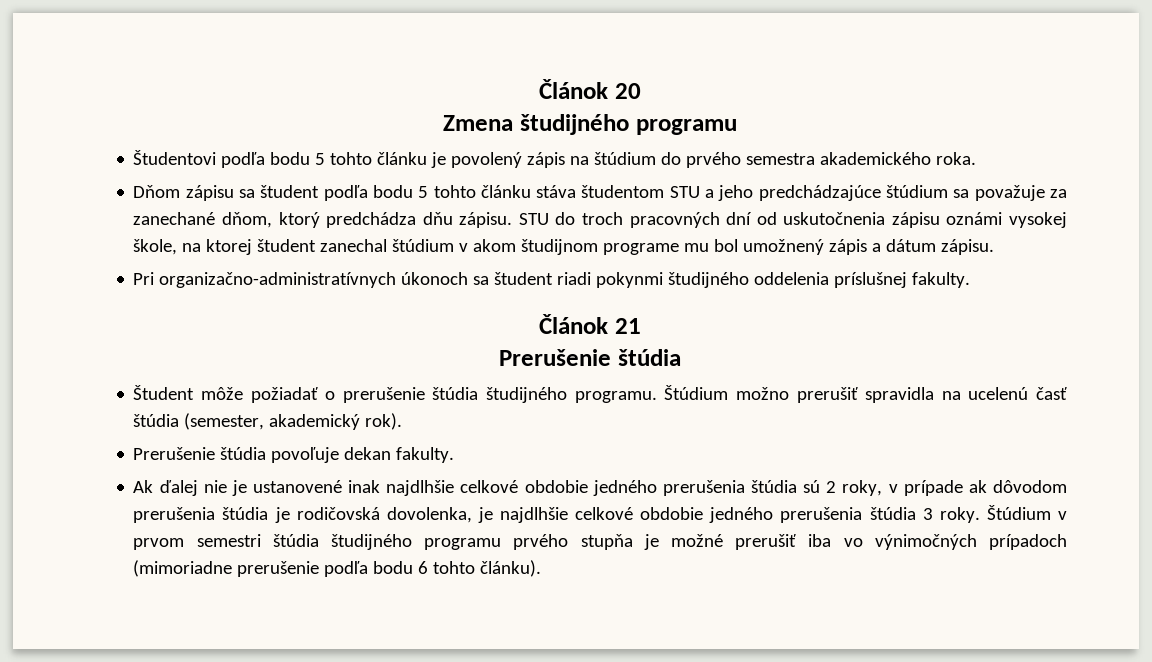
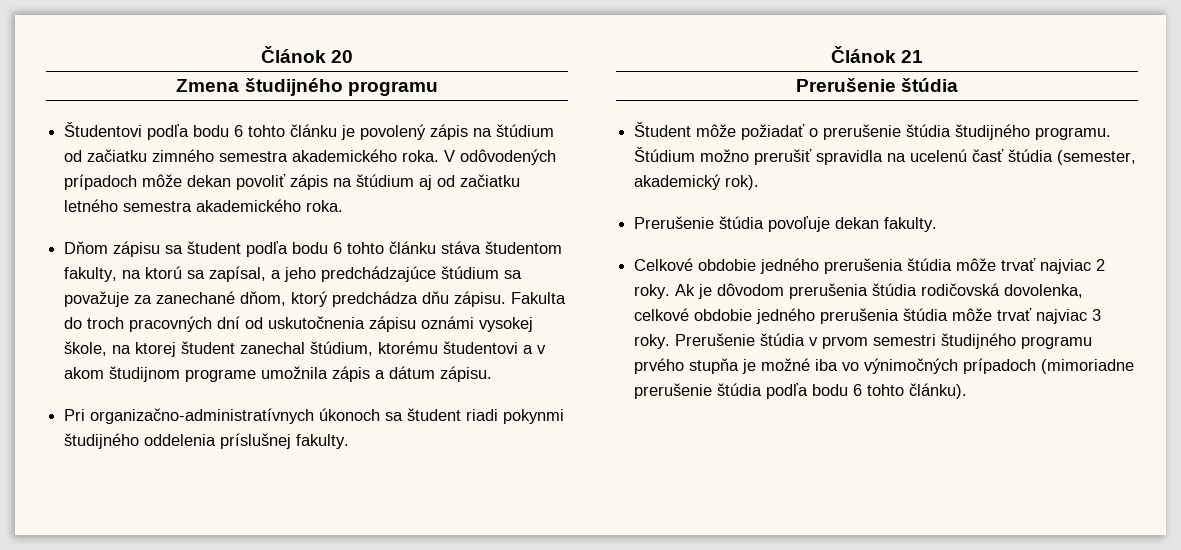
- Študentovi podľa bodu 5 tohto článku je povolený zápis na štúdium do prvého semestra akademického roka.
+ Študentovi podľa bodu 6 tohto článku je povolený zápis na štúdium od začiatku zimného semestra akademického roka. V odôvodených prípadoch môže dekan povoliť zápis na štúdium aj od začiatku letného semestra akademického roka.
- Dňom zápisu sa študent podľa bodu 5 tohto článku stáva študentom STU a jeho predchádzajúce štúdium sa považuje za zanechané dňom, ktorý predchádza dňu zápisu.
+ Dňom zápisu sa študent podľa bodu 6 tohto článku stáva študentom fakulty, na ktorú sa zapísal, a jeho predchádzajúce štúdium sa považuje za zanechané dňom, ktorý predchádza dňu zápisu.
- STU do troch pracovných dní od uskutočnenia zápisu oznámi vysokej škole, na ktorej študent zanechal štúdium v akom študijnom programe mu bol umožnený zápis a dátum zápisu.
+ Fakulta do troch pracovných dní od uskutočnenia zápisu oznámi vysokej škole, na ktorej študent zanechal štúdium, ktorému študentovi a v akom študijnom programe umožnila zápis a dátum zápisu.
- Ak ďalej nie je ustanovené inak najdlhšie celkové obdobie jedného prerušenia štúdia sú 2 roky, v prípade ak dôvodom prerušenia štúdia je rodičovská dovolenka, je najdlhšie celkové obdobie jedného prerušenia štúdia 3 roky. Štúdium v prvom semestri štúdia študijného programu prvého stupňa je možné prerušiť iba vo výnimočných prípadoch (mimoriadne prerušenie podľa bodu 6 tohto článku).
+ Celkové obdobie jedného prerušenia štúdia môže trvať najviac 2 roky. Ak je dôvodom prerušenia štúdia rodičovská dovolenka, celkové obdobie jedného prerušenia štúdia môže trvať najviac 3 roky. Prerušenie štúdia v prvom semestri študijného programu prvého stupňa je možné iba vo výnimočných prípadoch (mimoriadne prerušenie štúdia podľa bodu 6 tohto článku).

